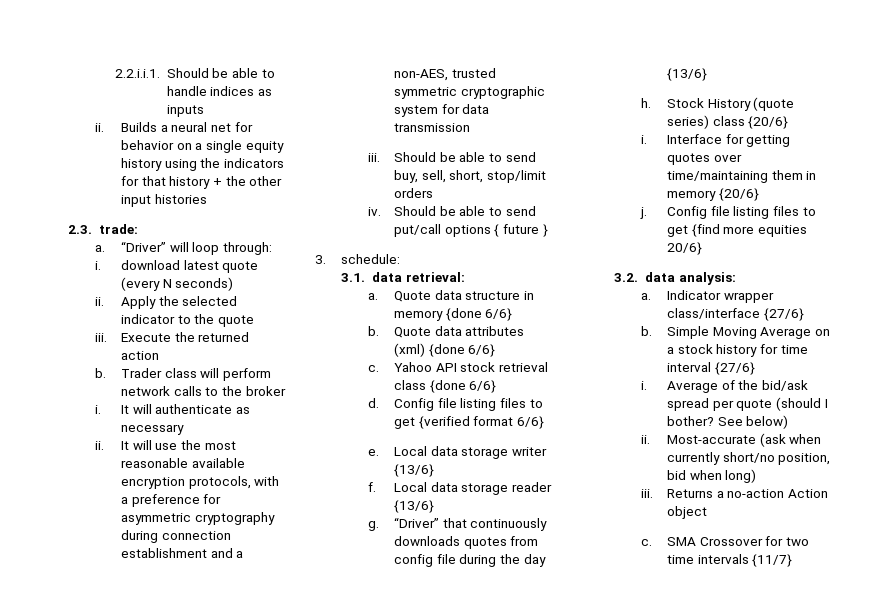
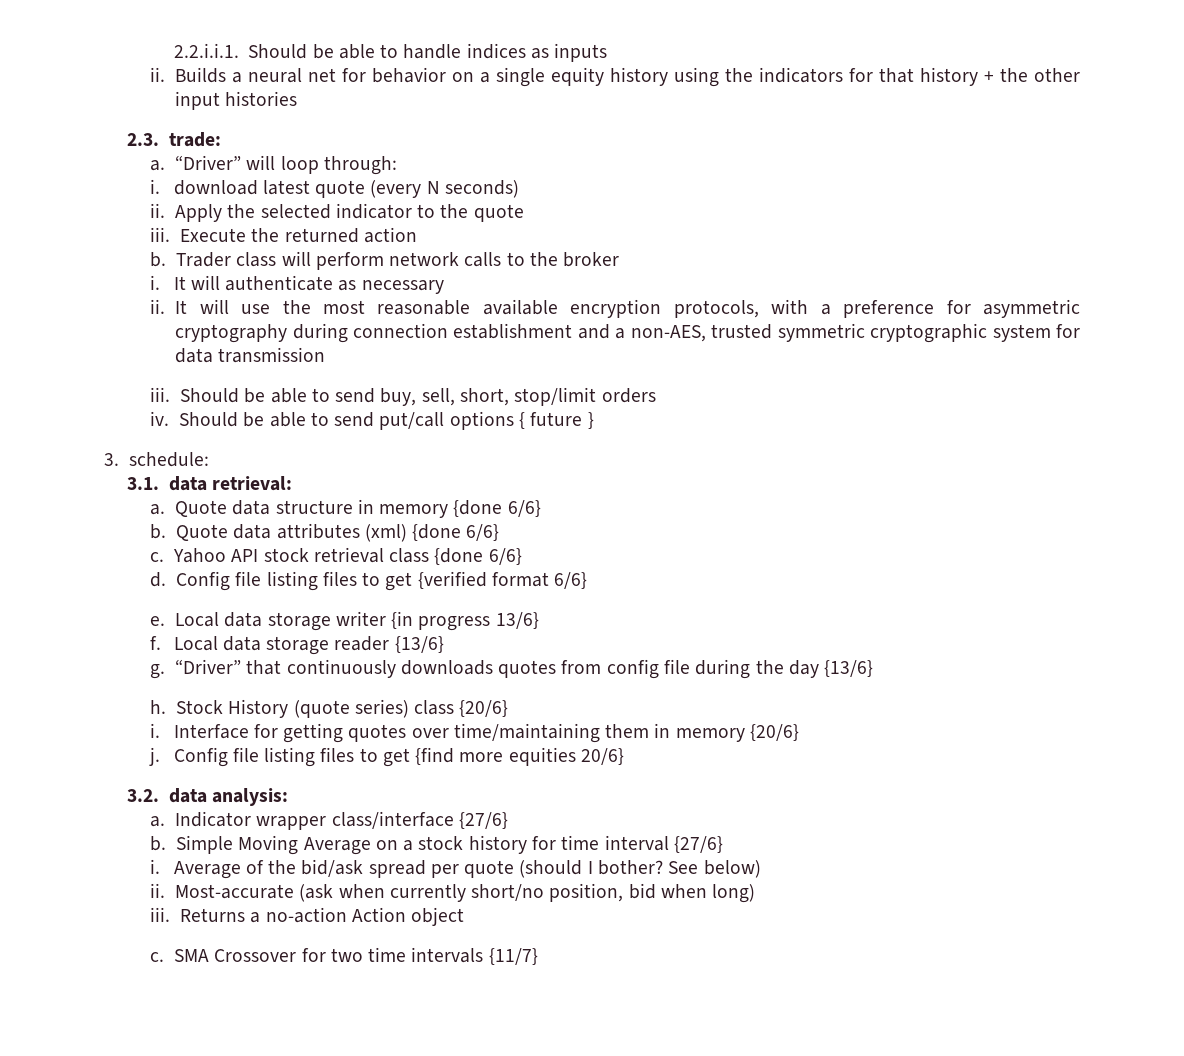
- Local data storage writer {13/6}
+ Local data storage writer {in progress 13/6}

